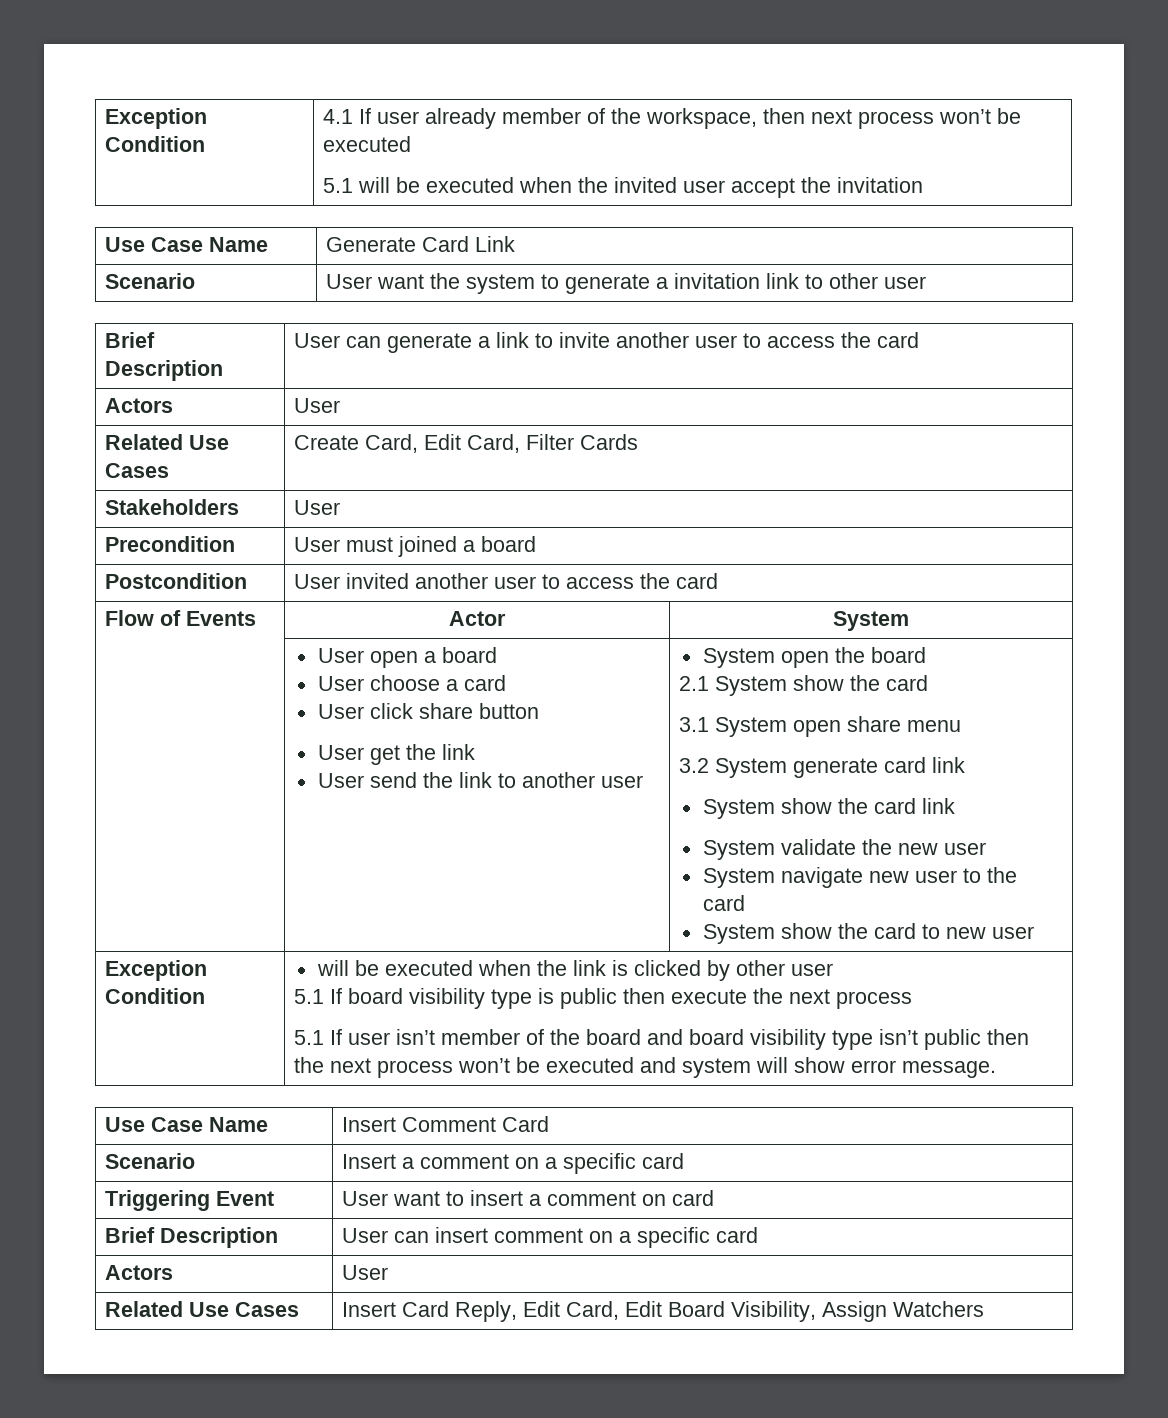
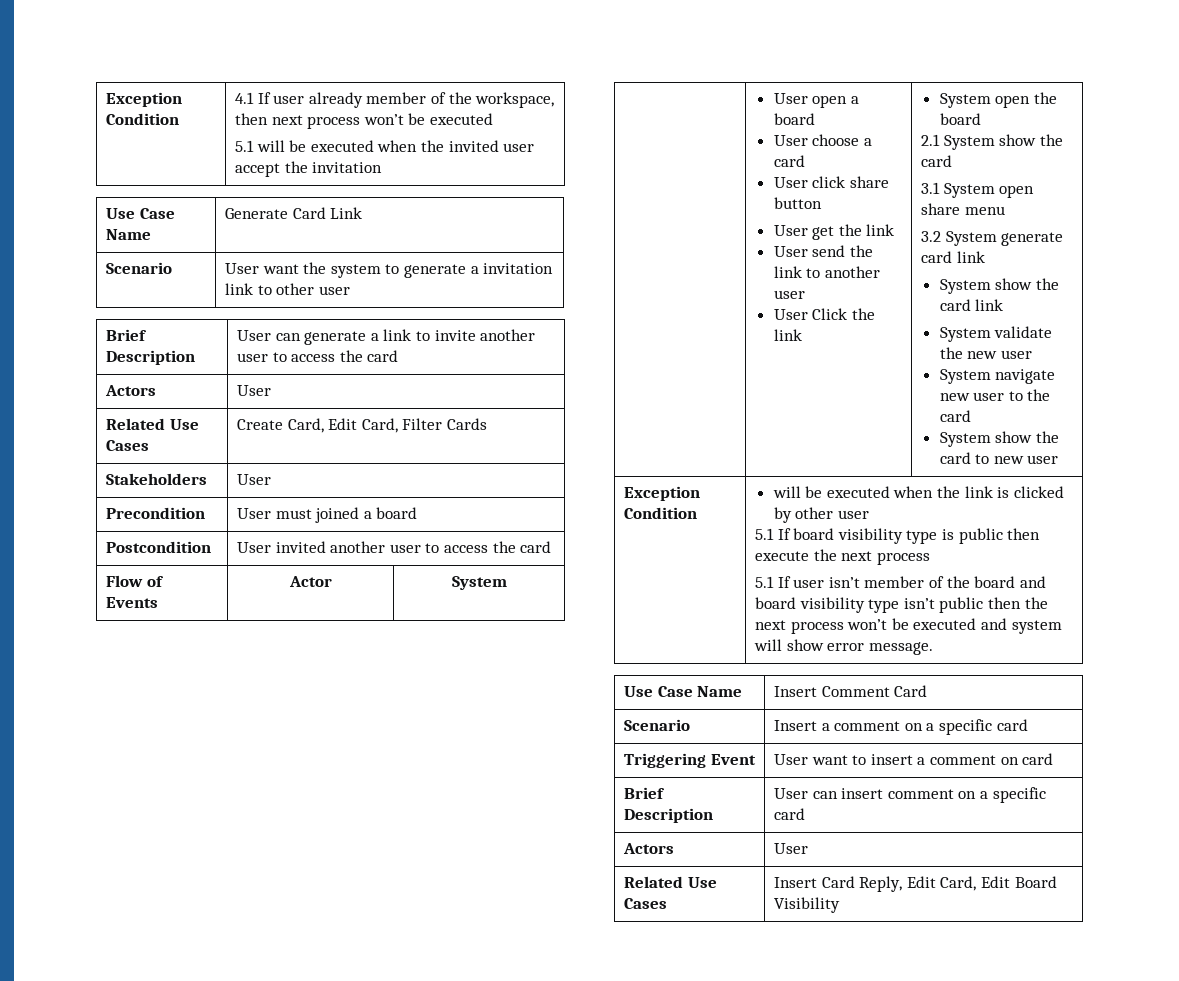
+ User Click the link
- Related Use Cases | Insert Card Reply, Edit Card, Edit Board Visibility, Assign Watchers
+ Related Use Cases | Insert Card Reply, Edit Card, Edit Board Visibility

